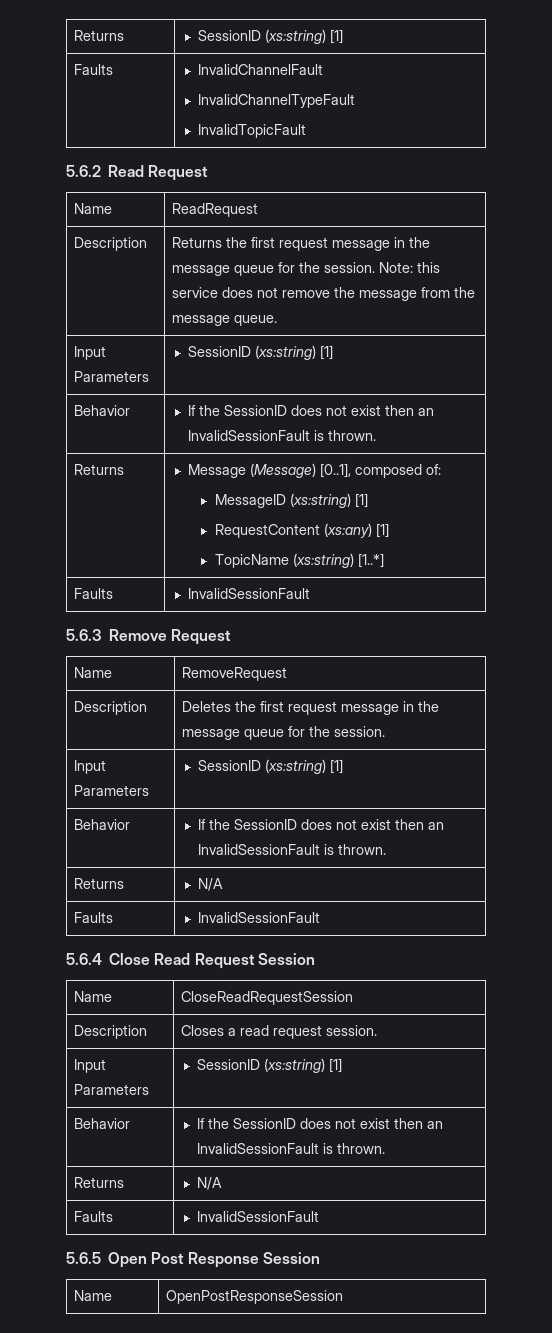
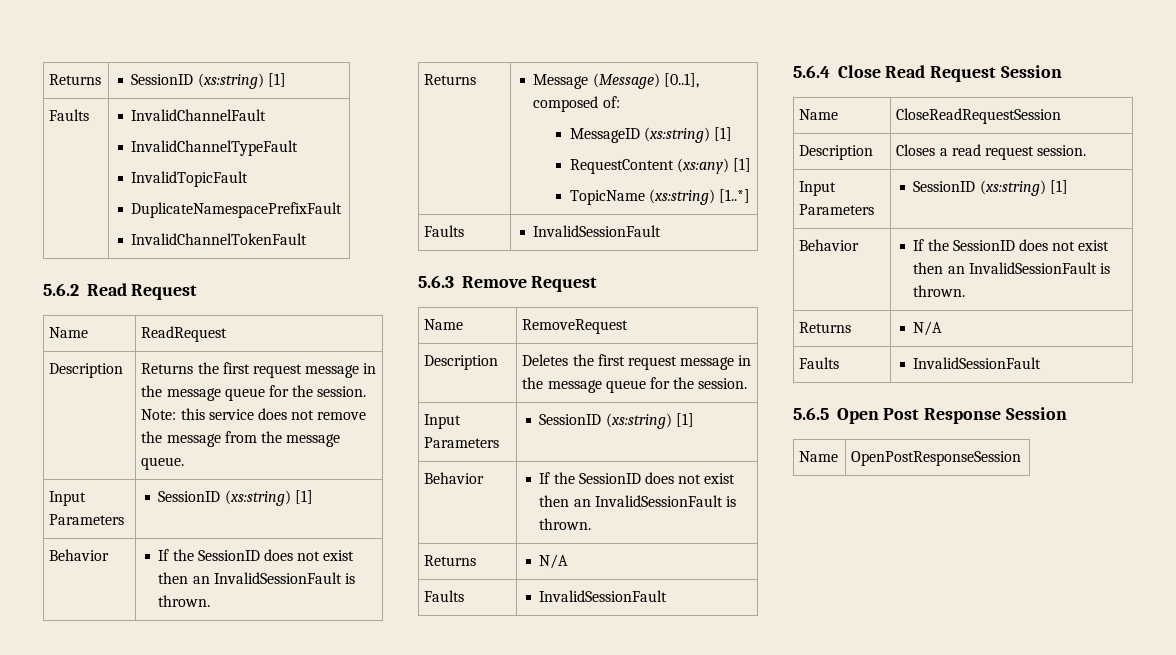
  Faults | InvalidChannelFault
  InvalidChannelTypeFault
  InvalidTopicFault
+ DuplicateNamespacePrefixFault
+ InvalidChannelTokenFault

